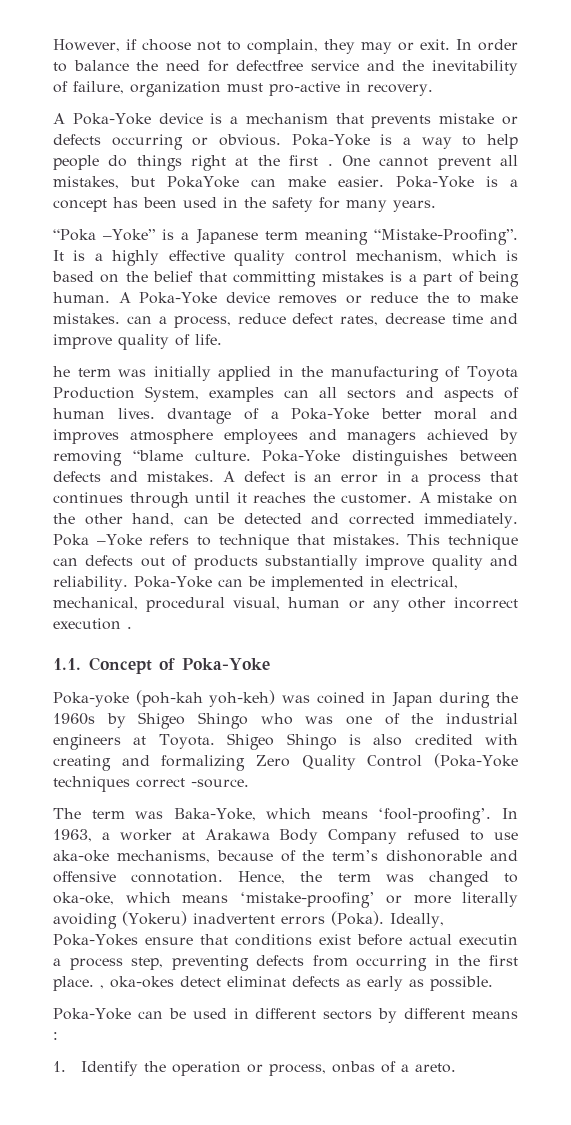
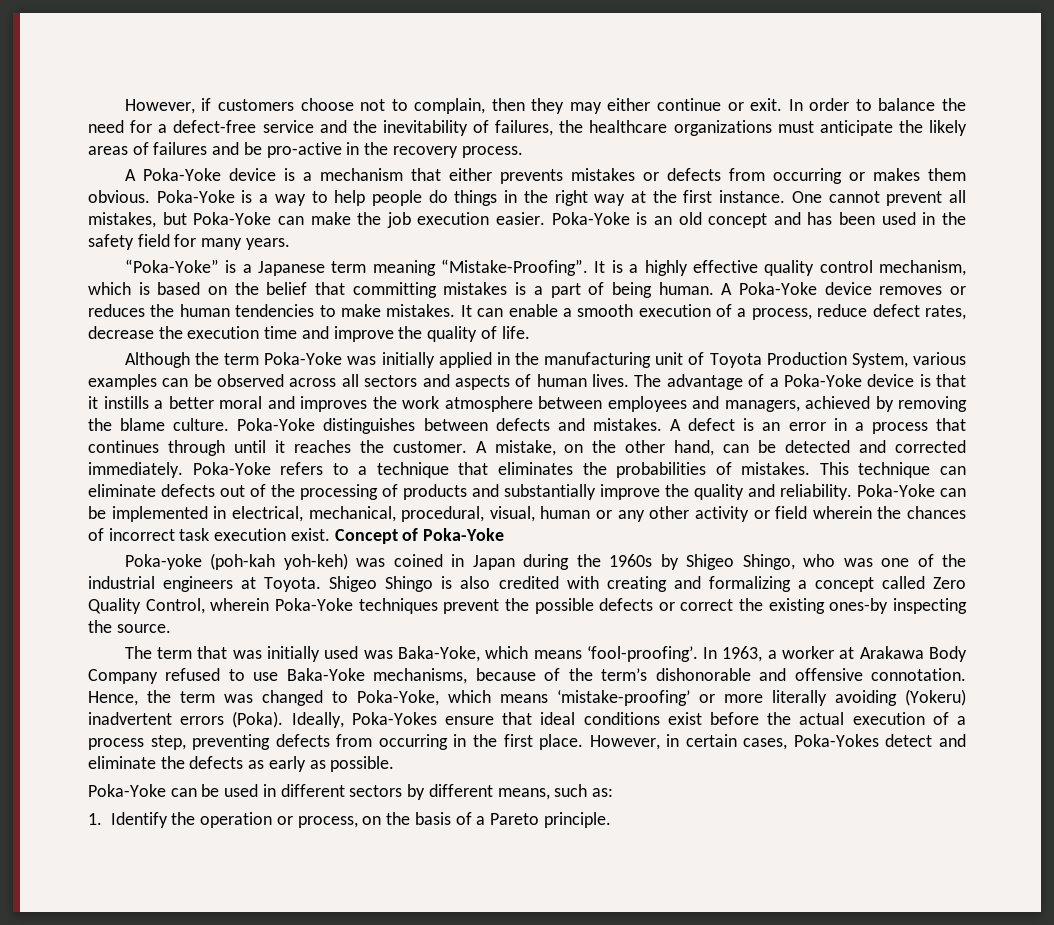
- However, if choose not to complain, they may or exit.
+ However, if customers choose not to complain, then they may either continue or exit.
- In order to balance the need for defectfree service and the inevitability of failure, organization must pro-active in recovery.
+ In order to balance the need for a defect-free service and the inevitability of failures, the healthcare organizations must anticipate the likely areas of failures and be pro-active in the recovery process.
- A Poka-Yoke device is a mechanism that prevents mistake or defects occurring or obvious.
+ A Poka-Yoke device is a mechanism that either prevents mistakes or defects from occurring or makes them obvious.
- Poka-Yoke is a way to help people do things right at the first .
+ Poka-Yoke is a way to help people do things in the right way at the first instance.
- One cannot prevent all mistakes, but PokaYoke can make easier. Poka-Yoke is a concept has been used in the safety for many years.
+ One cannot prevent all mistakes, but Poka-Yoke can make the job execution easier. Poka-Yoke is an old concept and has been used in the safety field for many years.
- “Poka –Yoke” is a Japanese term meaning “Mistake-Proofing”.
+ “Poka-Yoke” is a Japanese term meaning “Mistake-Proofing”.
- A Poka-Yoke device removes or reduce the to make mistakes. can a process, reduce defect rates, decrease time and improve quality of life.
+ A Poka-Yoke device removes or reduces the human tendencies to make mistakes. It can enable a smooth execution of a process, reduce defect rates, decrease the execution time and improve the quality of life.
- he term was initially applied in the manufacturing of Toyota Production System, examples can all sectors and aspects of human lives. dvantage of a Poka-Yoke better moral and improves atmosphere employees and managers achieved by removing “blame culture.
+ Although the term Poka-Yoke was initially applied in the manufacturing unit of Toyota Production System, various examples can be observed across all sectors and aspects of human lives. The advantage of a Poka-Yoke device is that it instills a better moral and improves the work atmosphere between employees and managers, achieved by removing the blame culture.
- A mistake on the other hand, can be detected and corrected immediately.
+ A mistake, on the other hand, can be detected and corrected immediately.
- Poka –Yoke refers to technique that mistakes.
+ Poka-Yoke refers to a technique that eliminates the probabilities of mistakes.
- This technique can defects out of products substantially improve quality and reliability.
+ This technique can eliminate defects out of the processing of products and substantially improve the quality and reliability.
- Poka-Yoke can be implemented in electrical, mechanical, procedural visual, human or any other incorrect execution .
- 1.1. Concept of Poka-Yoke
+ Poka-Yoke can be implemented in electrical, mechanical, procedural, visual, human or any other activity or field wherein the chances of incorrect task execution exist. Concept of Poka-Yoke
- Poka-yoke (poh-kah yoh-keh) was coined in Japan during the 1960s by Shigeo Shingo who was one of the industrial engineers at Toyota.
+ Poka-yoke (poh-kah yoh-keh) was coined in Japan during the 1960s by Shigeo Shingo, who was one of the industrial engineers at Toyota.
- Shigeo Shingo is also credited with creating and formalizing Zero Quality Control (Poka-Yoke techniques correct -source.
- The term was Baka-Yoke, which means ‘fool-proofing’.
+ Shigeo Shingo is also credited with creating and formalizing a concept called Zero Quality Control, wherein Poka-Yoke techniques prevent the possible defects or correct the existing ones-by inspecting the source.
+ The term that was initially used was Baka-Yoke, which means ‘fool-proofing’.
- In 1963, a worker at Arakawa Body Company refused to use aka-oke mechanisms, because of the term’s dishonorable and offensive connotation.
+ In 1963, a worker at Arakawa Body Company refused to use Baka-Yoke mechanisms, because of the term’s dishonorable and offensive connotation.
- Hence, the term was changed to oka-oke, which means ‘mistake-proofing’ or more literally avoiding (Yokeru) inadvertent errors (Poka).
+ Hence, the term was changed to Poka-Yoke, which means ‘mistake-proofing’ or more literally avoiding (Yokeru) inadvertent errors (Poka).
- Ideally, Poka-Yokes ensure that conditions exist before actual executin a process step, preventing defects from occurring in the first place. , oka-okes detect eliminat defects as early as possible.
+ Ideally, Poka-Yokes ensure that ideal conditions exist before the actual execution of a process step, preventing defects from occurring in the first place. However, in certain cases, Poka-Yokes detect and eliminate the defects as early as possible.
- Poka-Yoke can be used in different sectors by different means :
+ Poka-Yoke can be used in different sectors by different means, such as:
- 1. Identify the operation or process, onbas of a areto.
+ 1. Identify the operation or process, on the basis of a Pareto principle.

